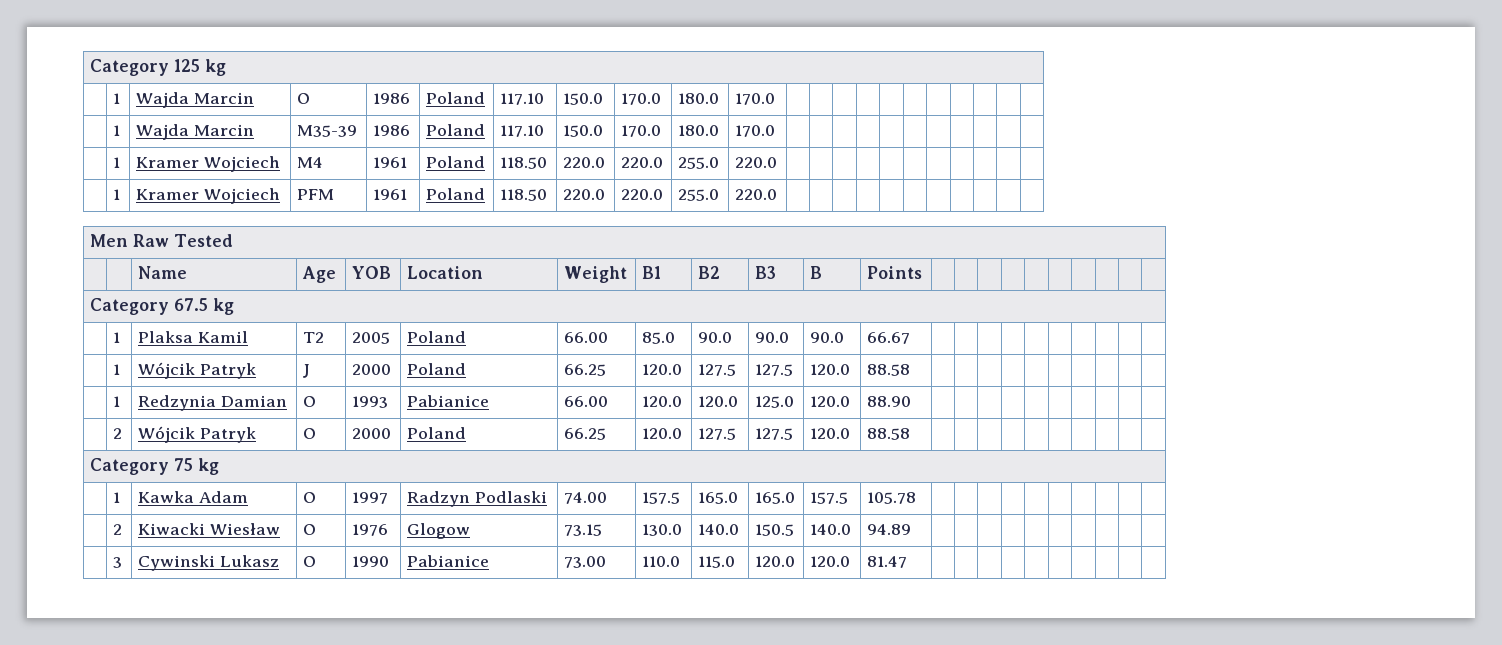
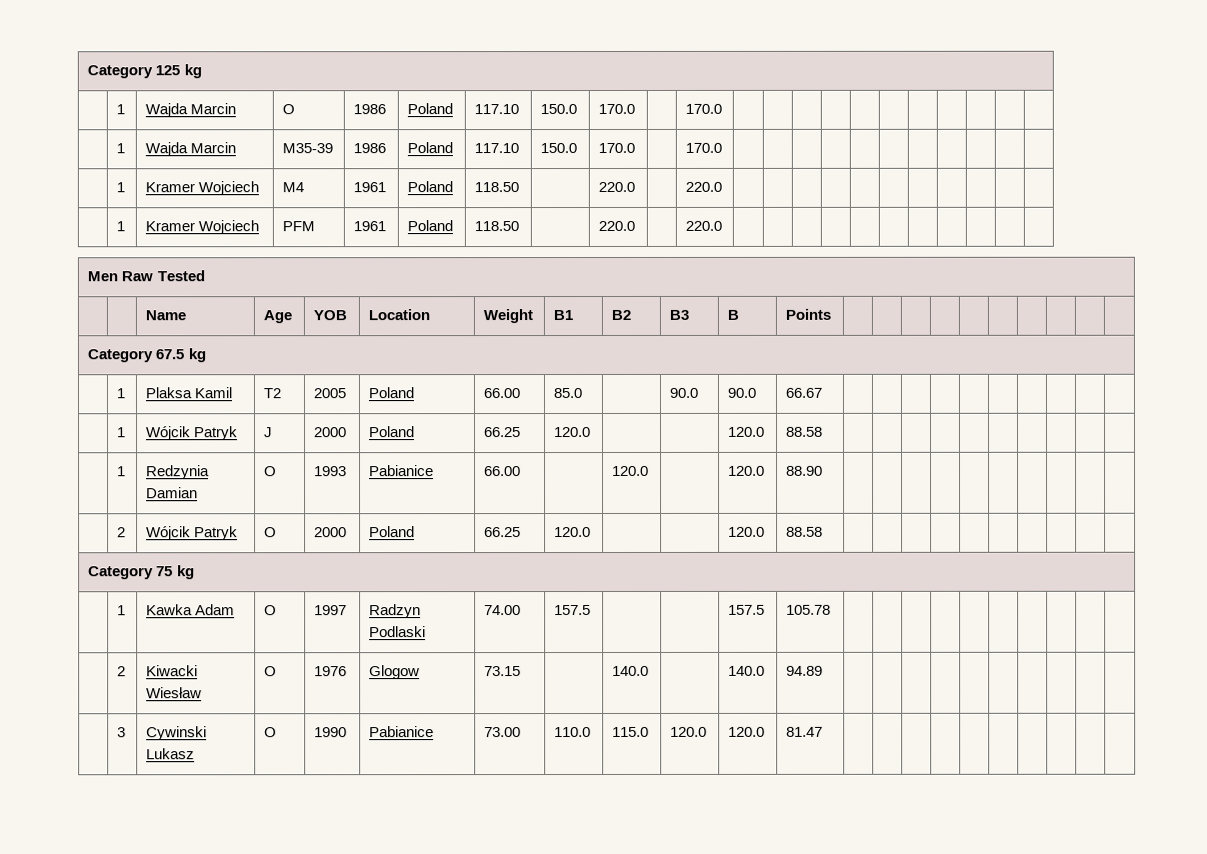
- | 1 | Wajda Marcin | O | 1986 | Poland | 117.10 | 150.0 | 170.0 | 180.0 | 170.0 | | | | | | | | | | |
+ | 1 | Wajda Marcin | O | 1986 | Poland | 117.10 | 150.0 | 170.0 | | 170.0 | | | | | | | | | | |
- | 1 | Wajda Marcin | M35-39 | 1986 | Poland | 117.10 | 150.0 | 170.0 | 180.0 | 170.0 | | | | | | | | | | |
+ | 1 | Wajda Marcin | M35-39 | 1986 | Poland | 117.10 | 150.0 | 170.0 | | 170.0 | | | | | | | | | | |
- | 1 | Kramer Wojciech | M4 | 1961 | Poland | 118.50 | 220.0 | 220.0 | 255.0 | 220.0 | | | | | | | | | | |
+ | 1 | Kramer Wojciech | M4 | 1961 | Poland | 118.50 | | 220.0 | | 220.0 | | | | | | | | | | |
- | 1 | Kramer Wojciech | PFM | 1961 | Poland | 118.50 | 220.0 | 220.0 | 255.0 | 220.0 | | | | | | | | | | |
+ | 1 | Kramer Wojciech | PFM | 1961 | Poland | 118.50 | | 220.0 | | 220.0 | | | | | | | | | | |
- | 1 | Plaksa Kamil | T2 | 2005 | Poland | 66.00 | 85.0 | 90.0 | 90.0 | 90.0 | 66.67 | | | | | | | | | |
+ | 1 | Plaksa Kamil | T2 | 2005 | Poland | 66.00 | 85.0 | | 90.0 | 90.0 | 66.67 | | | | | | | | | |
- | 1 | Wójcik Patryk | J | 2000 | Poland | 66.25 | 120.0 | 127.5 | 127.5 | 120.0 | 88.58 | | | | | | | | | |
+ | 1 | Wójcik Patryk | J | 2000 | Poland | 66.25 | 120.0 | | | 120.0 | 88.58 | | | | | | | | | |
- | 1 | Redzynia Damian | O | 1993 | Pabianice | 66.00 | 120.0 | 120.0 | 125.0 | 120.0 | 88.90 | | | | | | | | | |
+ | 1 | Redzynia Damian | O | 1993 | Pabianice | 66.00 | | 120.0 | | 120.0 | 88.90 | | | | | | | | | |
- | 2 | Wójcik Patryk | O | 2000 | Poland | 66.25 | 120.0 | 127.5 | 127.5 | 120.0 | 88.58 | | | | | | | | | |
+ | 2 | Wójcik Patryk | O | 2000 | Poland | 66.25 | 120.0 | | | 120.0 | 88.58 | | | | | | | | | |
- | 1 | Kawka Adam | O | 1997 | Radzyn Podlaski | 74.00 | 157.5 | 165.0 | 165.0 | 157.5 | 105.78 | | | | | | | | | |
+ | 1 | Kawka Adam | O | 1997 | Radzyn Podlaski | 74.00 | 157.5 | | | 157.5 | 105.78 | | | | | | | | | |
- | 2 | Kiwacki Wiesław | O | 1976 | Glogow | 73.15 | 130.0 | 140.0 | 150.5 | 140.0 | 94.89 | | | | | | | | | |
+ | 2 | Kiwacki Wiesław | O | 1976 | Glogow | 73.15 | | 140.0 | | 140.0 | 94.89 | | | | | | | | | |

